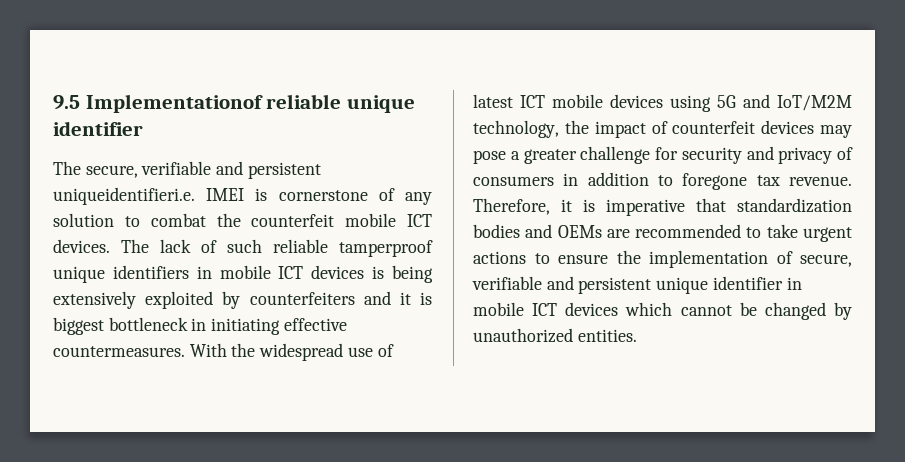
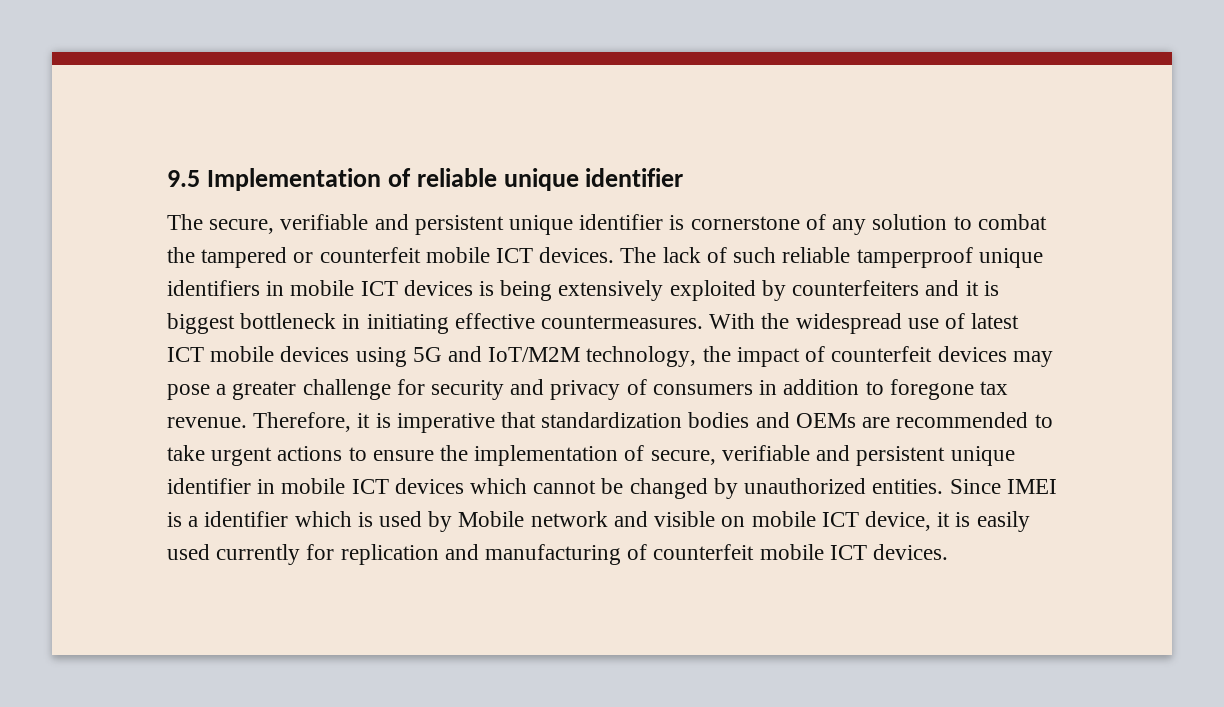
- 9.5 Implementationof reliable unique identifier
+ 9.5 Implementation of reliable unique identifier
- The secure, verifiable and persistent uniqueidentifieri.e. IMEI is cornerstone of any solution to combat the counterfeit mobile ICT devices.
+ The secure, verifiable and persistent unique identifier is cornerstone of any solution to combat the tampered or counterfeit mobile ICT devices.
+ Since IMEI is a identifier which is used by Mobile network and visible on mobile ICT device, it is easily used currently for replication and manufacturing of counterfeit mobile ICT devices.

